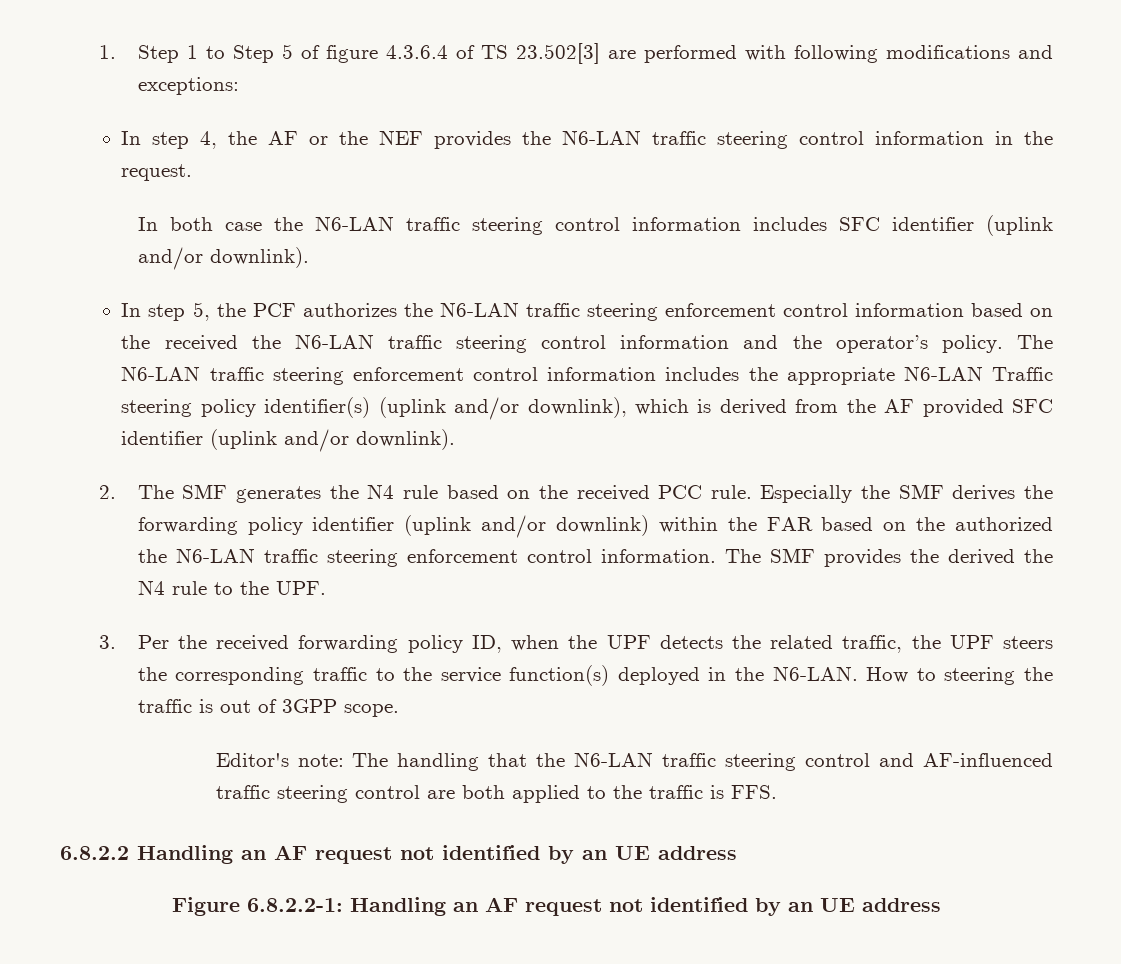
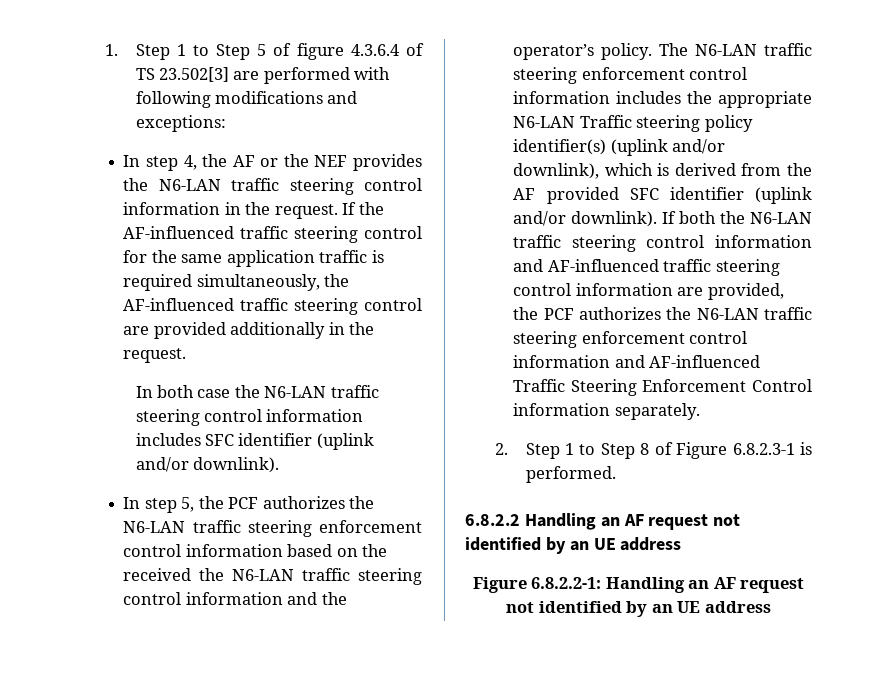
+ If the AF-influenced traffic steering control for the same application traffic is required simultaneously, the AF-influenced traffic steering control are provided additionally in the request.
- The N6-LAN traffic steering enforcement control information includes the appropriate N6-LAN Traffic steering policy identifier(s) (uplink and/or downlink), which is derived from the AF provided SFC identifier (uplink and/or downlink).
- 2. The SMF generates the N4 rule based on the received PCC rule. Especially the SMF derives the forwarding policy identifier (uplink and/or downlink) within the FAR based on the authorized the N6-LAN traffic steering enforcement control information. The SMF provides the derived the N4 rule to the UPF.
- 3. Per the received forwarding policy ID, when the UPF detects the related traffic, the UPF steers the corresponding traffic to the service function(s) deployed in the N6-LAN. How to steering the traffic is out of 3GPP scope.
- Editor's note: The handling that the N6-LAN traffic steering control and AF-influenced traffic steering control are both applied to the traffic is FFS.
+ The N6-LAN traffic steering enforcement control information includes the appropriate N6-LAN Traffic steering policy identifier(s) (uplink and/or downlink), which is derived from the AF provided SFC identifier (uplink and/or downlink). If both the N6-LAN traffic steering control information and AF-influenced traffic steering control information are provided, the PCF authorizes the N6-LAN traffic steering enforcement control information and AF-influenced Traffic Steering Enforcement Control information separately.
+ 2. Step 1 to Step 8 of Figure 6.8.2.3-1 is performed.

